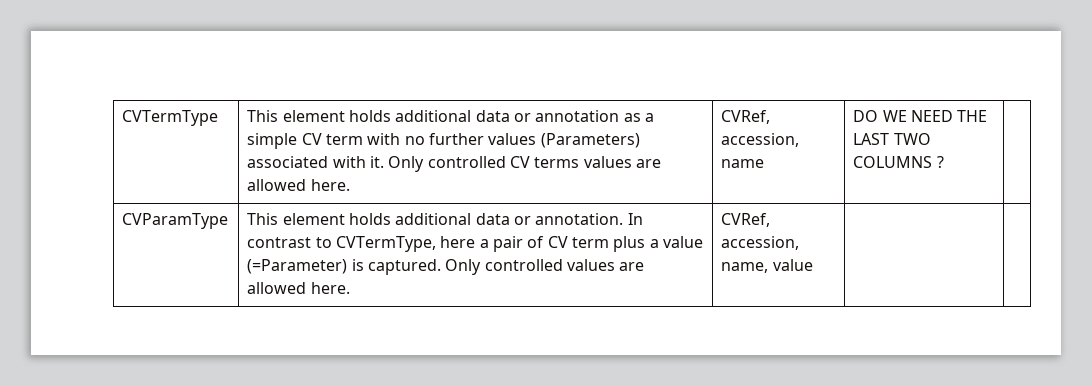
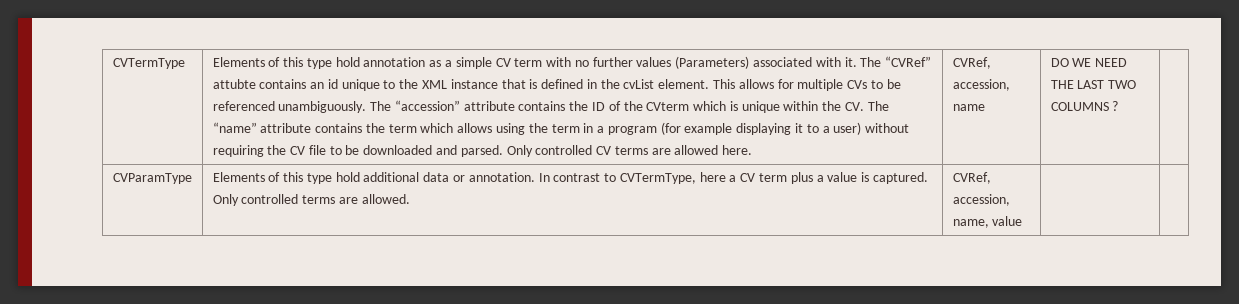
- This element holds additional data or annotation as a simple CV term with no further values (Parameters) associated with it.
+ Elements of this type hold annotation as a simple CV term with no further values (Parameters) associated with it.
+ The “CVRef” attubte contains an id unique to the XML instance that is defined in the cvList element. This allows for multiple CVs to be referenced unambiguously. The “accession” attribute contains the ID of the CVterm which is unique within the CV. The “name” attribute contains the term which allows using the term in a program (for example displaying it to a user) without requiring the CV file to be downloaded and parsed.
- Only controlled CV terms values are allowed here.
+ Only controlled CV terms are allowed here.
- CVParamType | This element holds additional data or annotation. In contrast to CVTermType, here a pair of CV term plus a value (=Parameter) is captured. Only controlled values are allowed here. | CVRef, accession, name, value | |
+ CVParamType | Elements of this type hold additional data or annotation. In contrast to CVTermType, here a CV term plus a value is captured. Only controlled terms are allowed. | CVRef, accession, name, value | |

